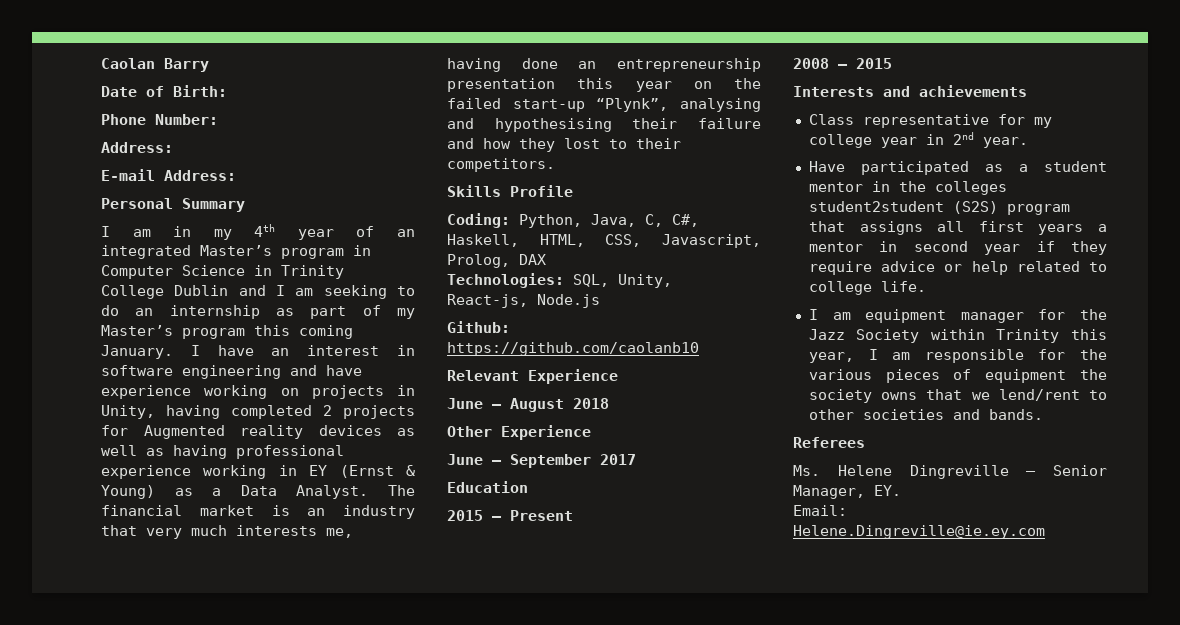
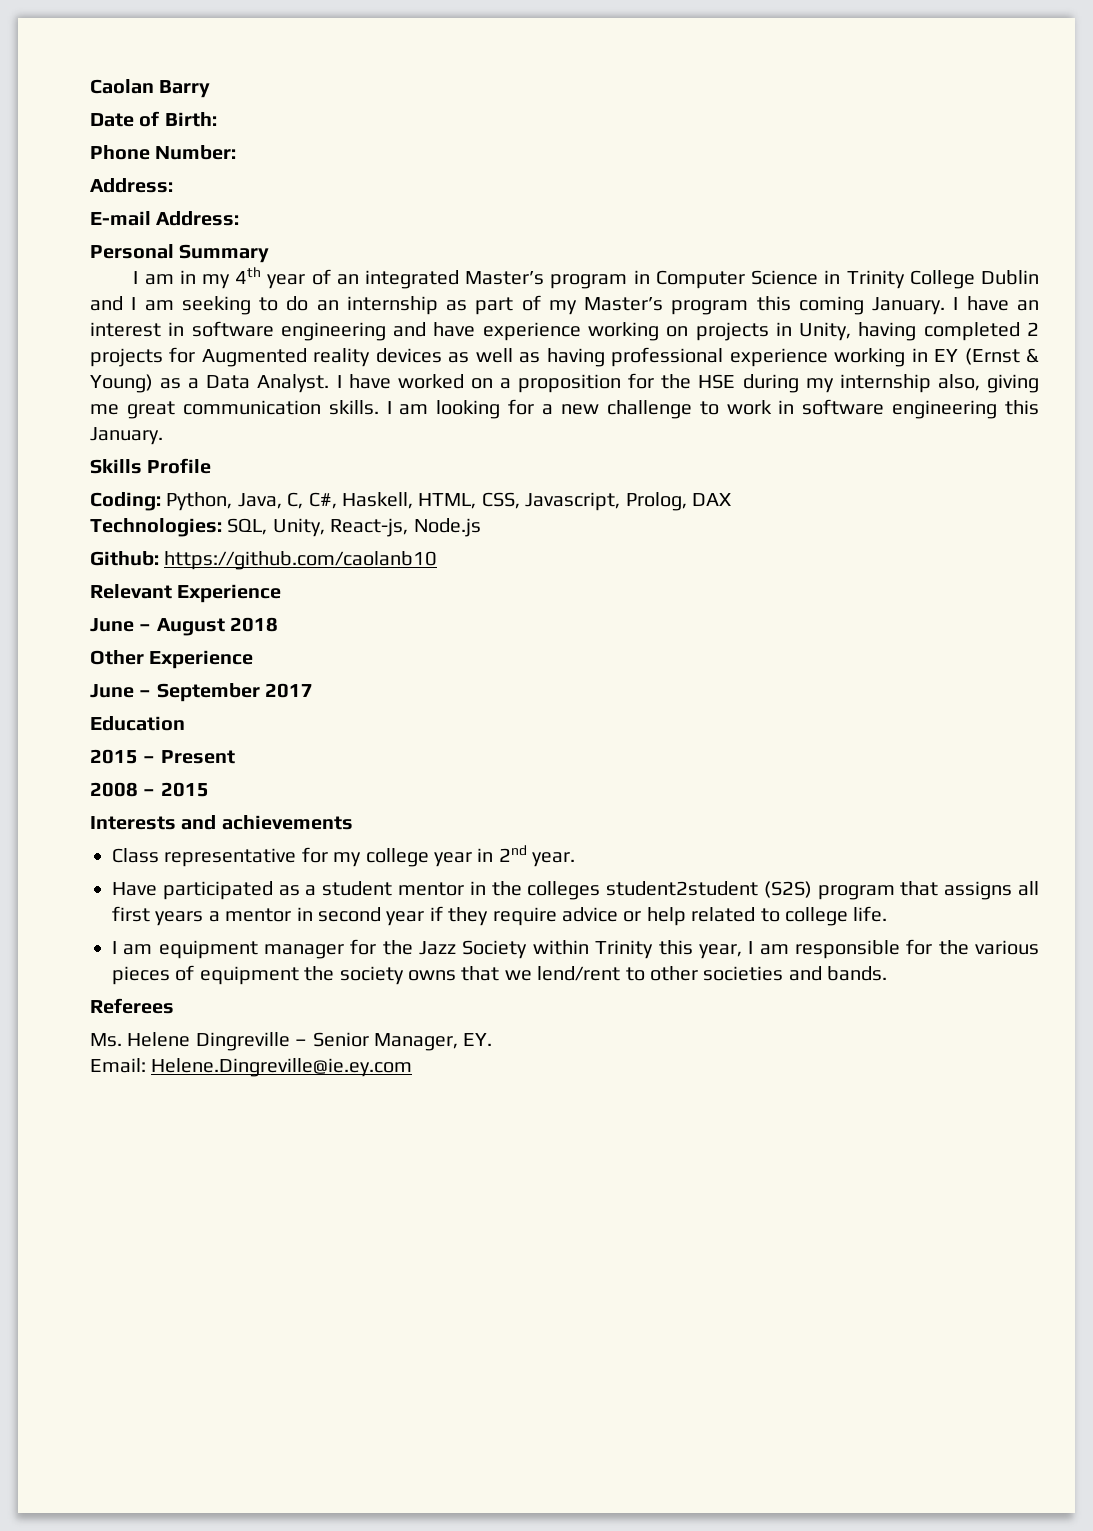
- The financial market is an industry that very much interests me, having done an entrepreneurship presentation this year on the failed start-up “Plynk”, analysing and hypothesising their failure and how they lost to their competitors.
+ I have worked on a proposition for the HSE during my internship also, giving me great communication skills. I am looking for a new challenge to work in software engineering this January.

